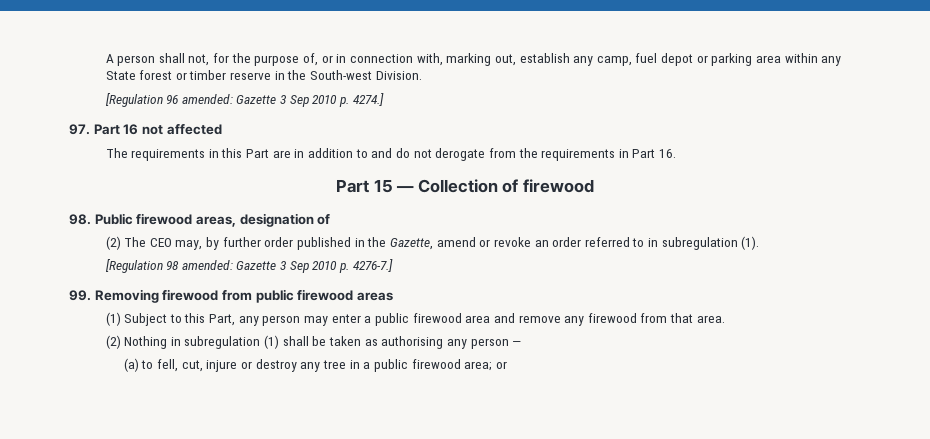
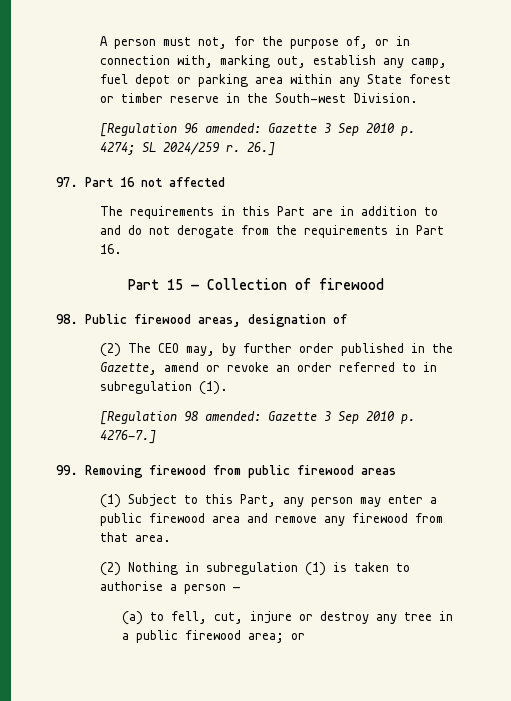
- A person shall not, for the purpose of, or in connection with, marking out, establish any camp, fuel depot or parking area within any State forest or timber reserve in the South-west Division.
+ A person must not, for the purpose of, or in connection with, marking out, establish any camp, fuel depot or parking area within any State forest or timber reserve in the South-west Division.
- [Regulation 96 amended: Gazette 3 Sep 2010 p. 4274.]
+ [Regulation 96 amended: Gazette 3 Sep 2010 p. 4274; SL 2024/259 r. 26.]
- (2) Nothing in subregulation (1) shall be taken as authorising any person —
+ (2) Nothing in subregulation (1) is taken to authorise a person —

